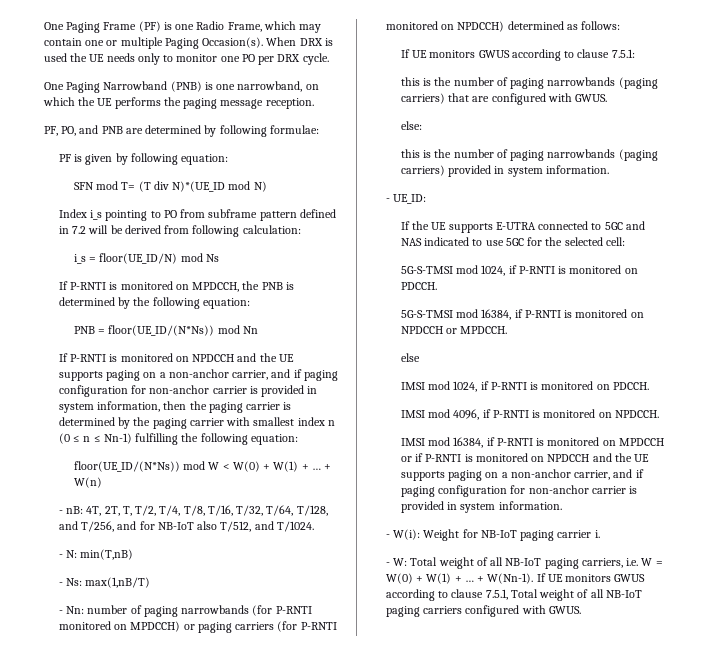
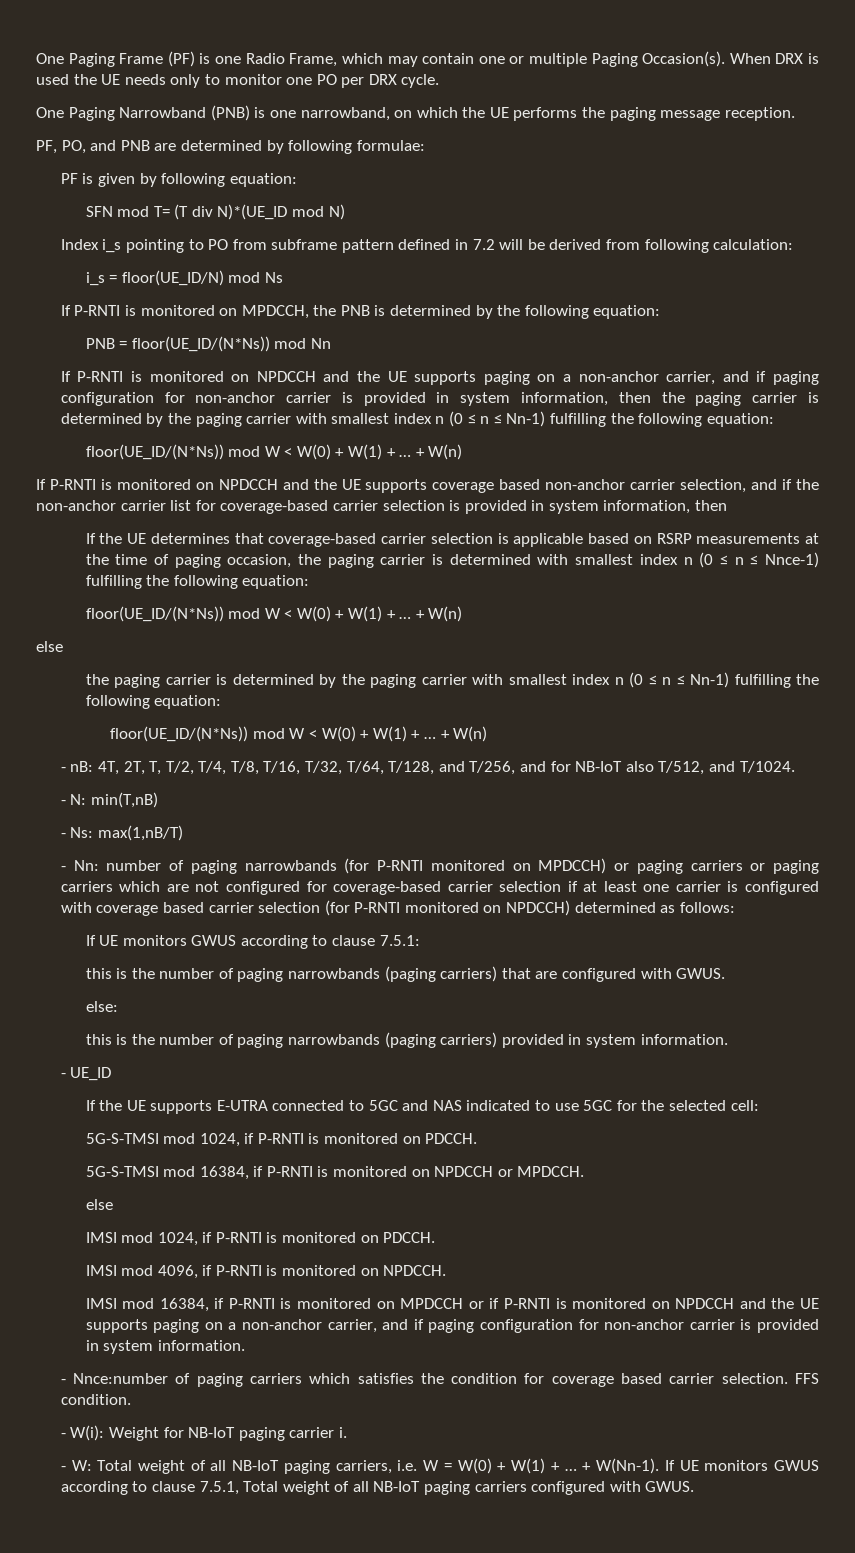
+ If P-RNTI is monitored on NPDCCH and the UE supports coverage based non-anchor carrier selection, and if the non-anchor carrier list for coverage-based carrier selection is provided in system information, then
+ If the UE determines that coverage-based carrier selection is applicable based on RSRP measurements at the time of paging occasion, the paging carrier is determined with smallest index n (0 ≤ n ≤ Nnce-1) fulfilling the following equation:
+ floor(UE_ID/(N*Ns)) mod W < W(0) + W(1) + … + W(n)
+ else
+ the paging carrier is determined by the paging carrier with smallest index n (0 ≤ n ≤ Nn-1) fulfilling the following equation:
+ floor(UE_ID/(N*Ns)) mod W < W(0) + W(1) + … + W(n)
- - Nn: number of paging narrowbands (for P-RNTI monitored on MPDCCH) or paging carriers (for P-RNTI monitored on NPDCCH) determined as follows:
+ - Nn: number of paging narrowbands (for P-RNTI monitored on MPDCCH) or paging carriers or paging carriers which are not configured for coverage-based carrier selection if at least one carrier is configured with coverage based carrier selection (for P-RNTI monitored on NPDCCH) determined as follows:
- - UE_ID:
+ - UE_ID
+ - Nnce:number of paging carriers which satisfies the condition for coverage based carrier selection. FFS condition.

